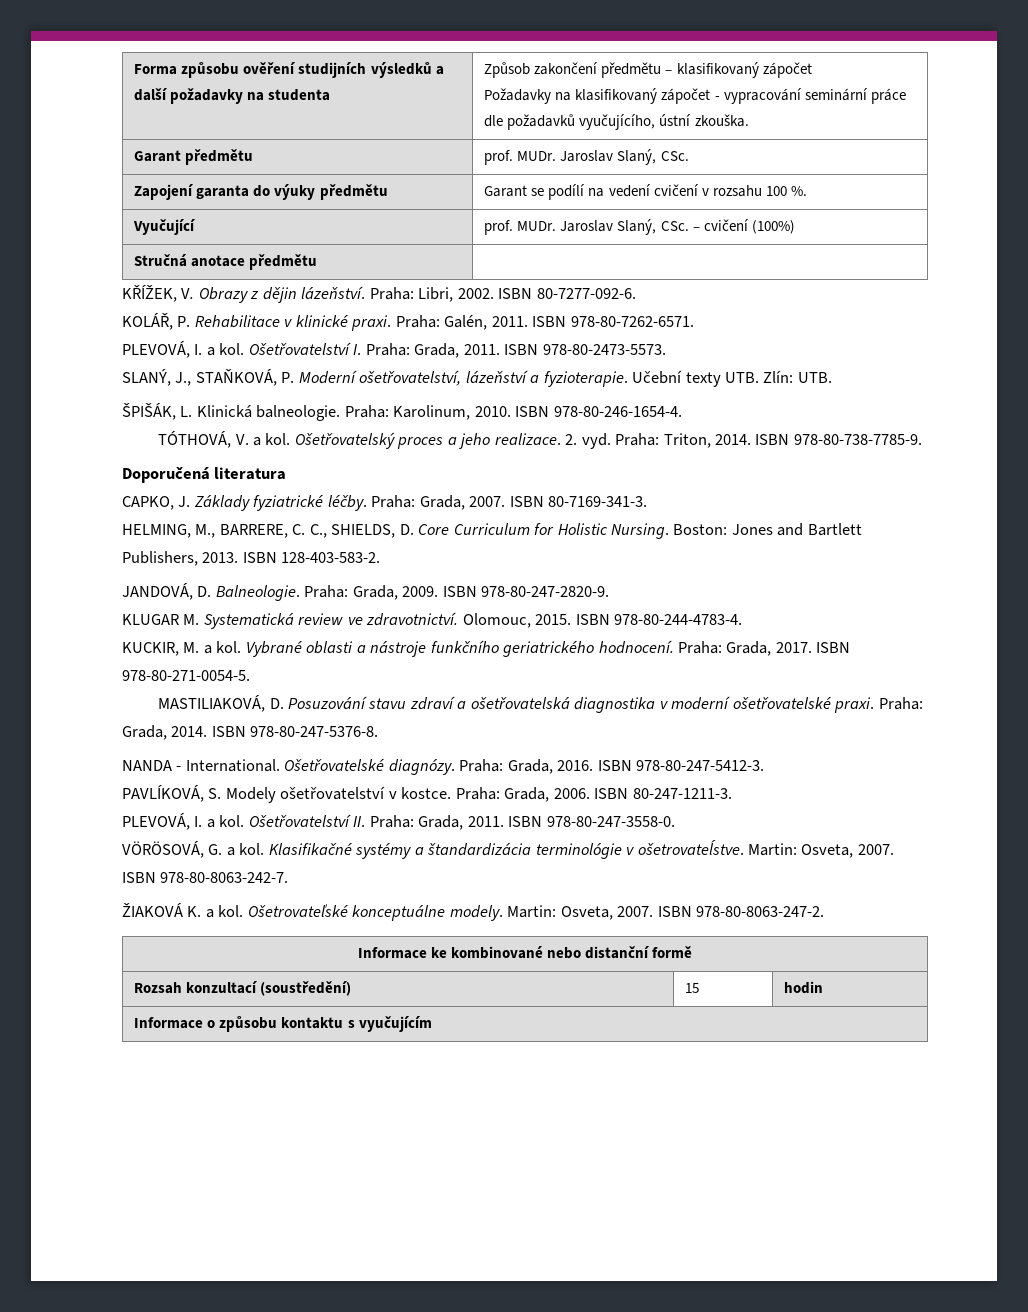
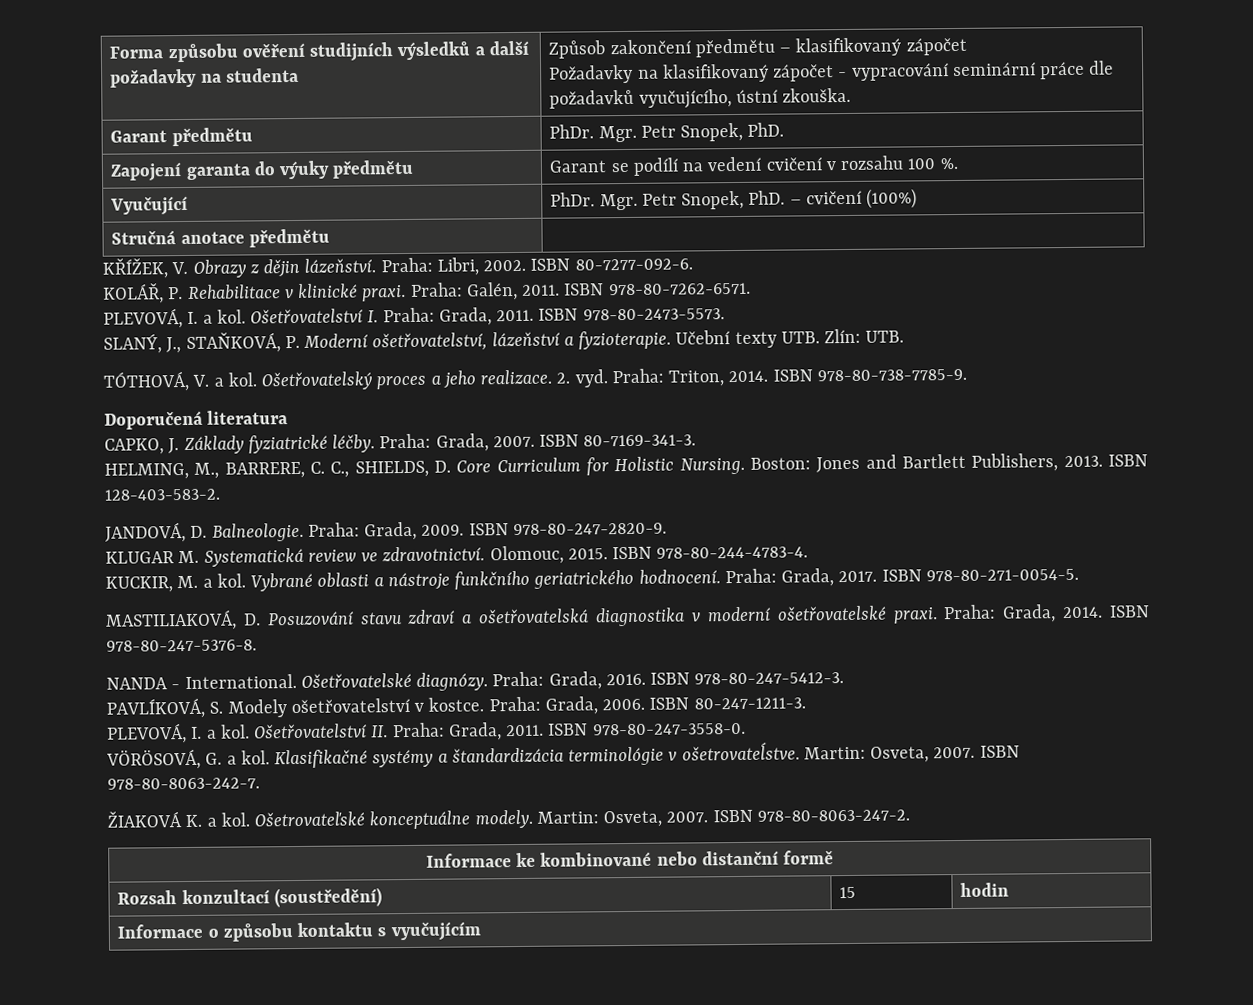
- Garant předmětu | prof. MUDr. Jaroslav Slaný, CSc.
+ Garant předmětu | PhDr. Mgr. Petr Snopek, PhD.
- Vyučující | prof. MUDr. Jaroslav Slaný, CSc. – cvičení (100%)
+ Vyučující | PhDr. Mgr. Petr Snopek, PhD. – cvičení (100%)
- ŠPIŠÁK, L. Klinická balneologie. Praha: Karolinum, 2010. ISBN 978-80-246-1654-4.

